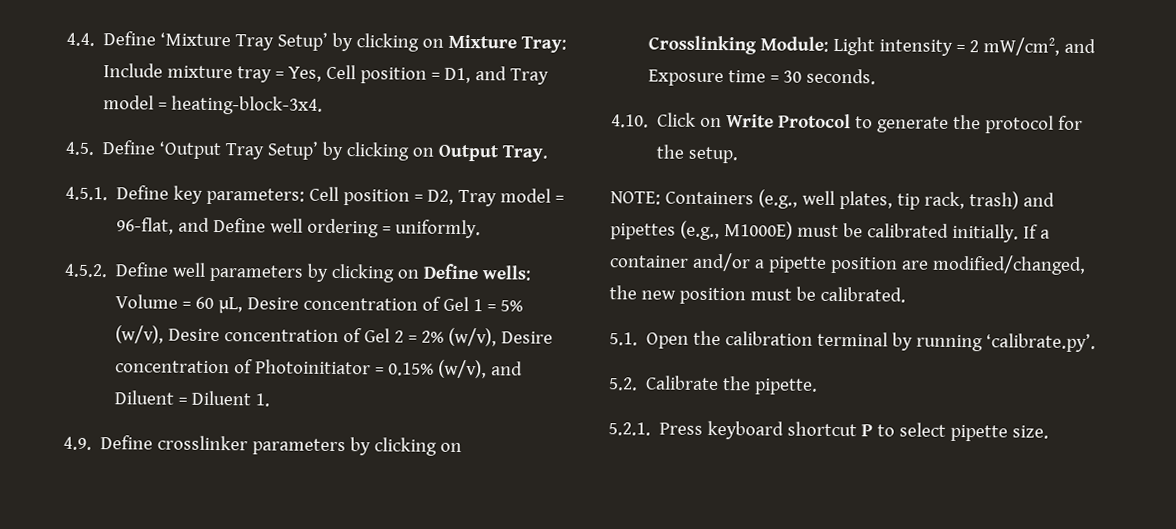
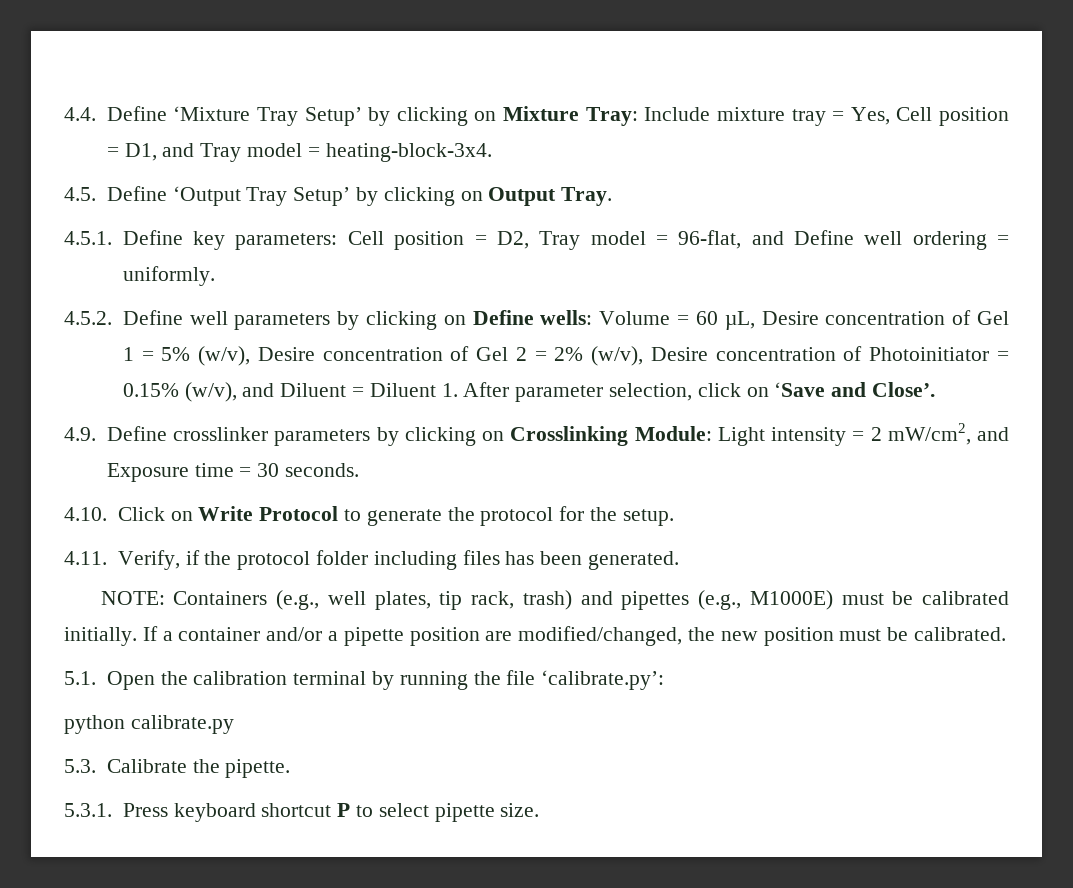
- 4.5.2. Define well parameters by clicking on Define wells: Volume = 60 µL, Desire concentration of Gel 1 = 5% (w/v), Desire concentration of Gel 2 = 2% (w/v), Desire concentration of Photoinitiator = 0.15% (w/v), and Diluent = Diluent 1.
+ 4.5.2. Define well parameters by clicking on Define wells: Volume = 60 µL, Desire concentration of Gel 1 = 5% (w/v), Desire concentration of Gel 2 = 2% (w/v), Desire concentration of Photoinitiator = 0.15% (w/v), and Diluent = Diluent 1. After parameter selection, click on ‘Save and Close’.
+ 4.11. Verify, if the protocol folder including files has been generated.
- 5.1. Open the calibration terminal by running ‘calibrate.py’.
- 5.2. Calibrate the pipette.
+ 5.1. Open the calibration terminal by running the file ‘calibrate.py’:
+ python calibrate.py
+ 5.3. Calibrate the pipette.
- 5.2.1. Press keyboard shortcut P to select pipette size.
+ 5.3.1. Press keyboard shortcut P to select pipette size.

